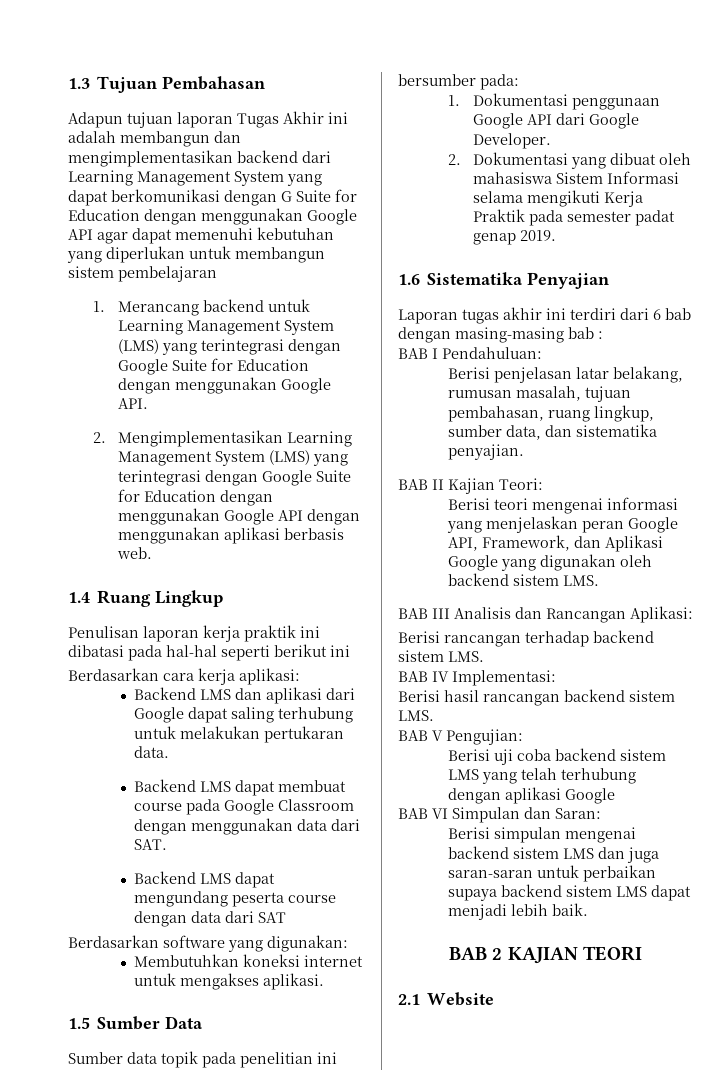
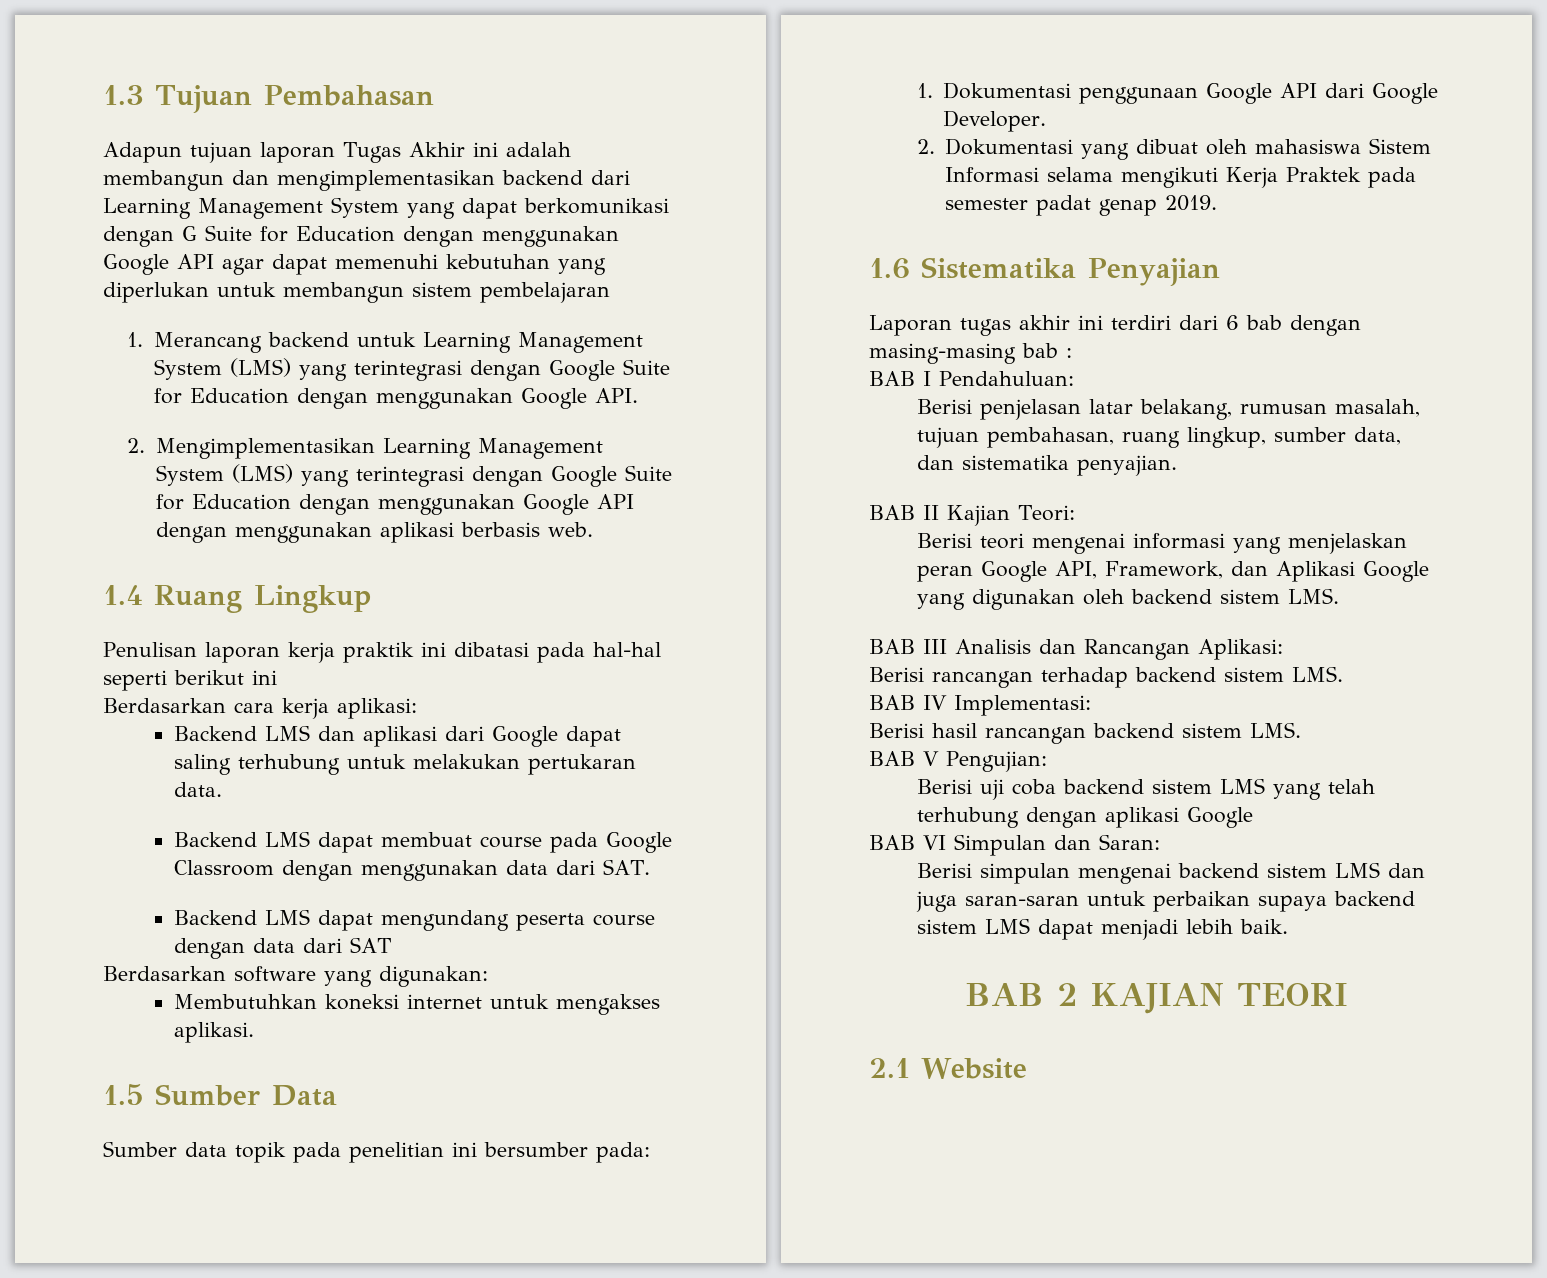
- 2. Dokumentasi yang dibuat oleh mahasiswa Sistem Informasi selama mengikuti Kerja Praktik pada semester padat genap 2019.
+ 2. Dokumentasi yang dibuat oleh mahasiswa Sistem Informasi selama mengikuti Kerja Praktek pada semester padat genap 2019.

